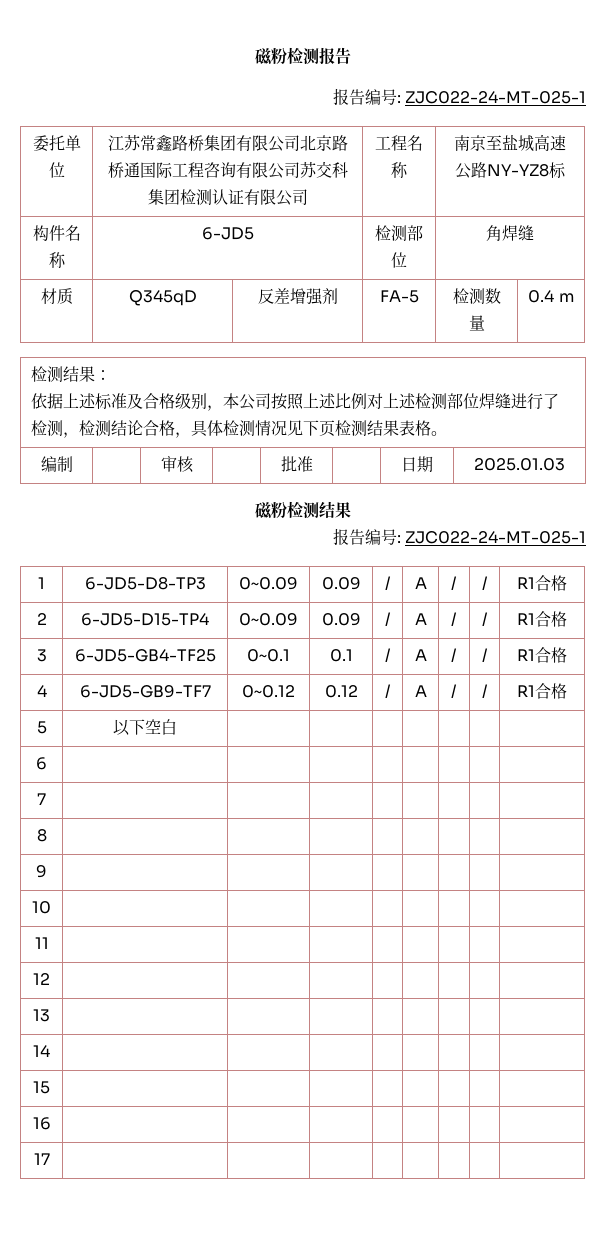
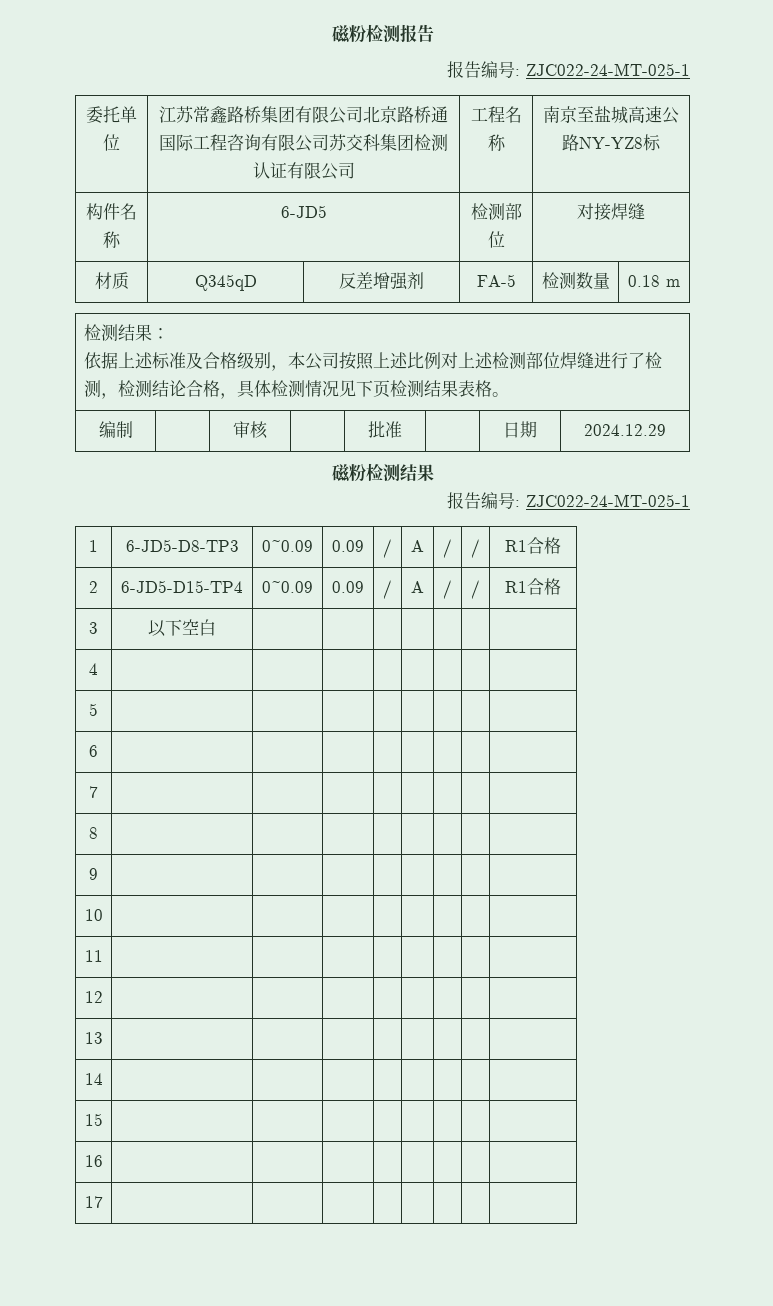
- 构件名称 | 6-JD5 | 检测部位 | 角焊缝
+ 构件名称 | 6-JD5 | 检测部位 | 对接焊缝
- 材质 | Q345qD | 反差增强剂 | FA-5 | 检测数量 | 0.4 m
+ 材质 | Q345qD | 反差增强剂 | FA-5 | 检测数量 | 0.18 m
- 编制 | | 审核 | | 批准 | | 日期 | 2025.01.03
+ 编制 | | 审核 | | 批准 | | 日期 | 2024.12.29
- 3 | 6-JD5-GB4-TF25 | 0~0.1 | 0.1 | / | A | / | / | R1合格
- 4 | 6-JD5-GB9-TF7 | 0~0.12 | 0.12 | / | A | / | / | R1合格
- 5 | 以下空白 | | | | | | |
+ 3 | 以下空白 | | | | | | |
+ 4 | | | | | | | |
+ 5 | | | | | | | |

